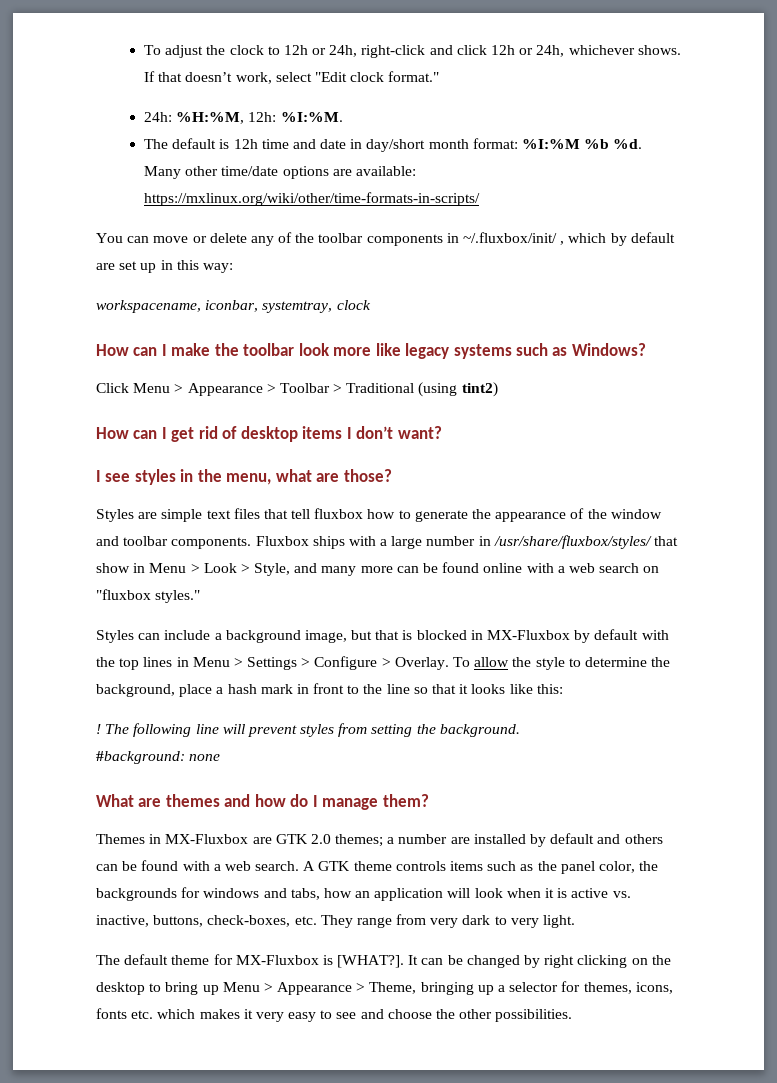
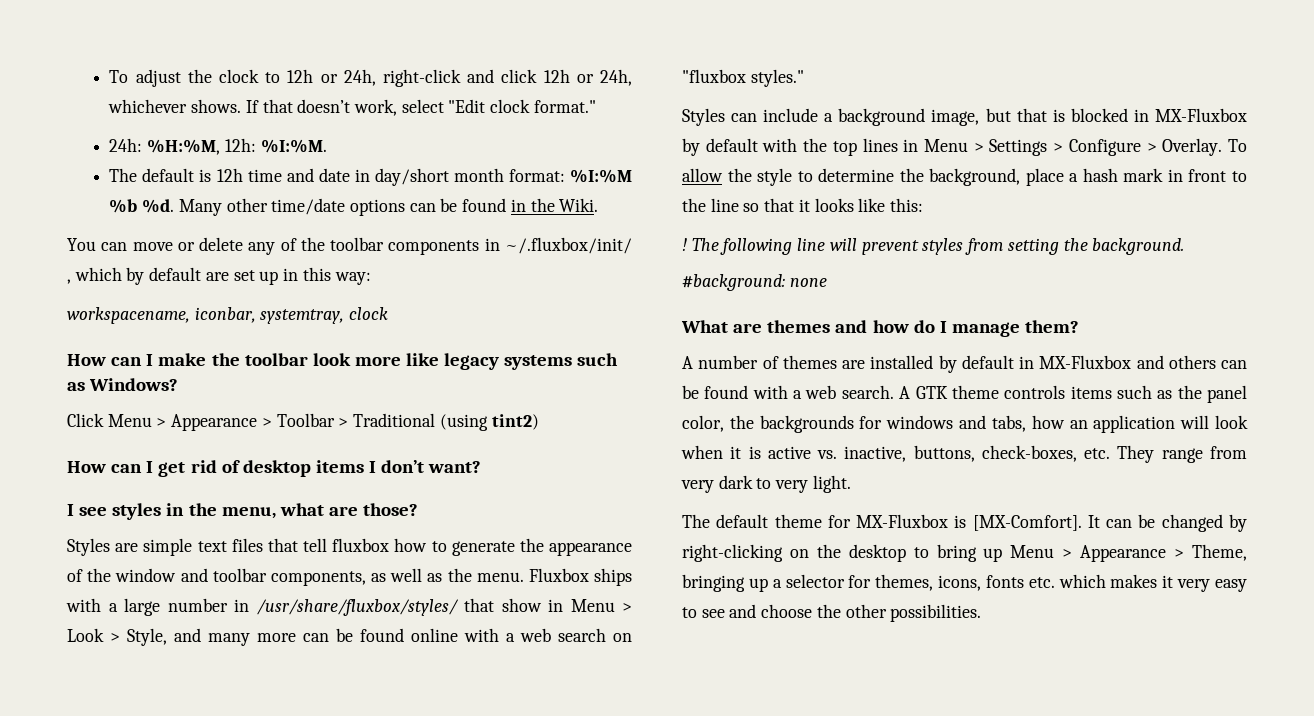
- Many other time/date options are available: https://mxlinux.org/wiki/other/time-formats-in-scripts/
+ Many other time/date options can be found in the Wiki.
- Styles are simple text files that tell fluxbox how to generate the appearance of the window and toolbar components.
+ Styles are simple text files that tell fluxbox how to generate the appearance of the window and toolbar components, as well as the menu.
- Themes in MX-Fluxbox are GTK 2.0 themes; a number are installed by default and others can be found with a web search.
+ A number of themes are installed by default in MX-Fluxbox and others can be found with a web search.
- The default theme for MX-Fluxbox is [WHAT?].
+ The default theme for MX-Fluxbox is [MX-Comfort].
- It can be changed by right clicking on the desktop to bring up Menu > Appearance > Theme, bringing up a selector for themes, icons, fonts etc. which makes it very easy to see and choose the other possibilities.
+ It can be changed by right-clicking on the desktop to bring up Menu > Appearance > Theme, bringing up a selector for themes, icons, fonts etc. which makes it very easy to see and choose the other possibilities.

